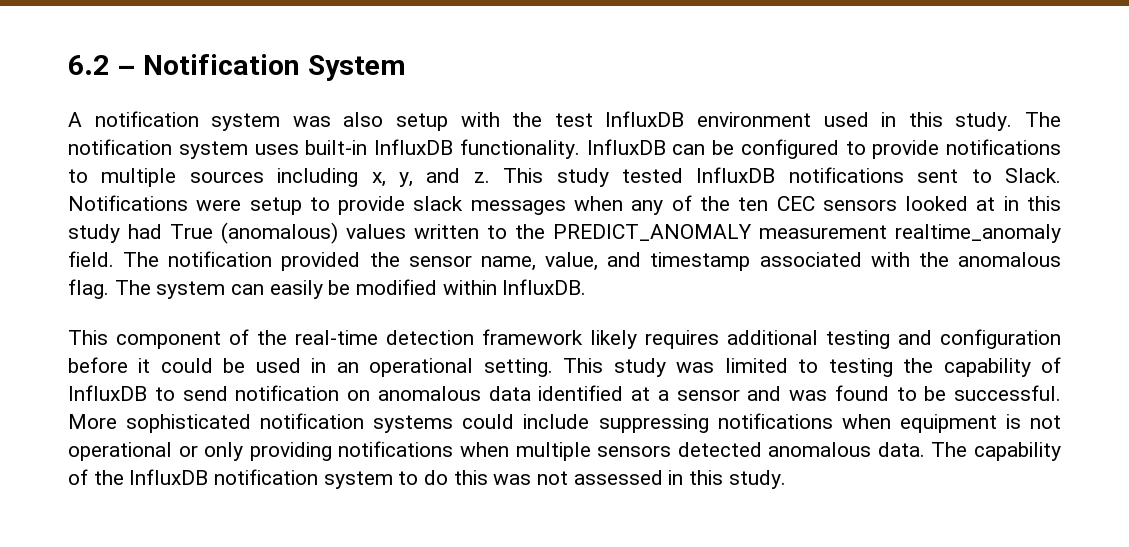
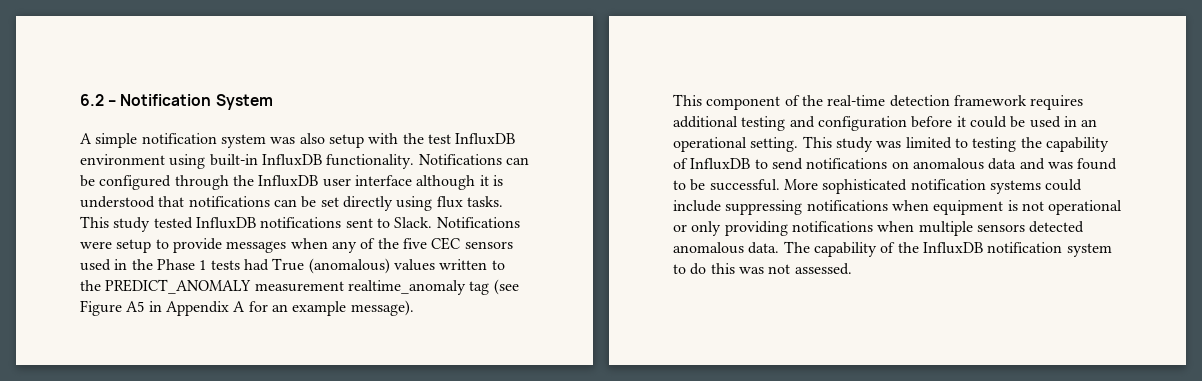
- A notification system was also setup with the test InfluxDB environment used in this study. The notification system uses built-in InfluxDB functionality.
+ A simple notification system was also setup with the test InfluxDB environment using built-in InfluxDB functionality.
- InfluxDB can be configured to provide notifications to multiple sources including x, y, and z.
+ Notifications can be configured through the InfluxDB user interface although it is understood that notifications can be set directly using flux tasks.
- Notifications were setup to provide slack messages when any of the ten CEC sensors looked at in this study had True (anomalous) values written to the PREDICT_ANOMALY measurement realtime_anomaly field. The notification provided the sensor name, value, and timestamp associated with the anomalous flag. The system can easily be modified within InfluxDB.
+ Notifications were setup to provide messages when any of the five CEC sensors used in the Phase 1 tests had True (anomalous) values written to the PREDICT_ANOMALY measurement realtime_anomaly tag (see Figure A5 in Appendix A for an example message).
- This component of the real-time detection framework likely requires additional testing and configuration before it could be used in an operational setting.
+ This component of the real-time detection framework requires additional testing and configuration before it could be used in an operational setting.
- This study was limited to testing the capability of InfluxDB to send notification on anomalous data identified at a sensor and was found to be successful.
+ This study was limited to testing the capability of InfluxDB to send notifications on anomalous data and was found to be successful.
- The capability of the InfluxDB notification system to do this was not assessed in this study.
+ The capability of the InfluxDB notification system to do this was not assessed.

